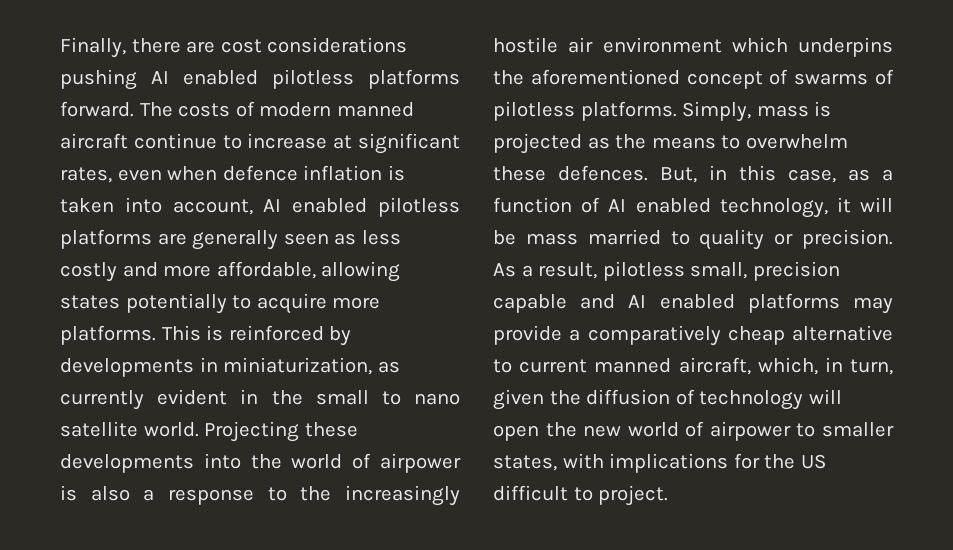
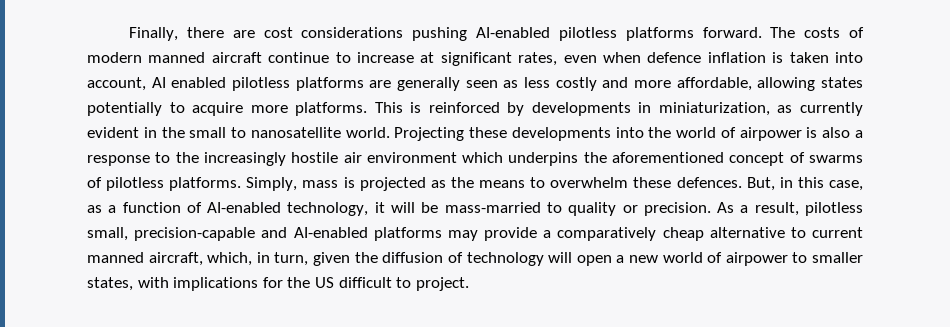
- Finally, there are cost considerations pushing AI enabled pilotless platforms forward.
+ Finally, there are cost considerations pushing AI-enabled pilotless platforms forward.
- This is reinforced by developments in miniaturization, as currently evident in the small to nano satellite world.
+ This is reinforced by developments in miniaturization, as currently evident in the small to nanosatellite world.
- But, in this case, as a function of AI enabled technology, it will be mass married to quality or precision.
+ But, in this case, as a function of AI-enabled technology, it will be mass-married to quality or precision.
- As a result, pilotless small, precision capable and AI enabled platforms may provide a comparatively cheap alternative to current manned aircraft, which, in turn, given the diffusion of technology will open the new world of airpower to smaller states, with implications for the US difficult to project.
+ As a result, pilotless small, precision-capable and AI-enabled platforms may provide a comparatively cheap alternative to current manned aircraft, which, in turn, given the diffusion of technology will open a new world of airpower to smaller states, with implications for the US difficult to project.

